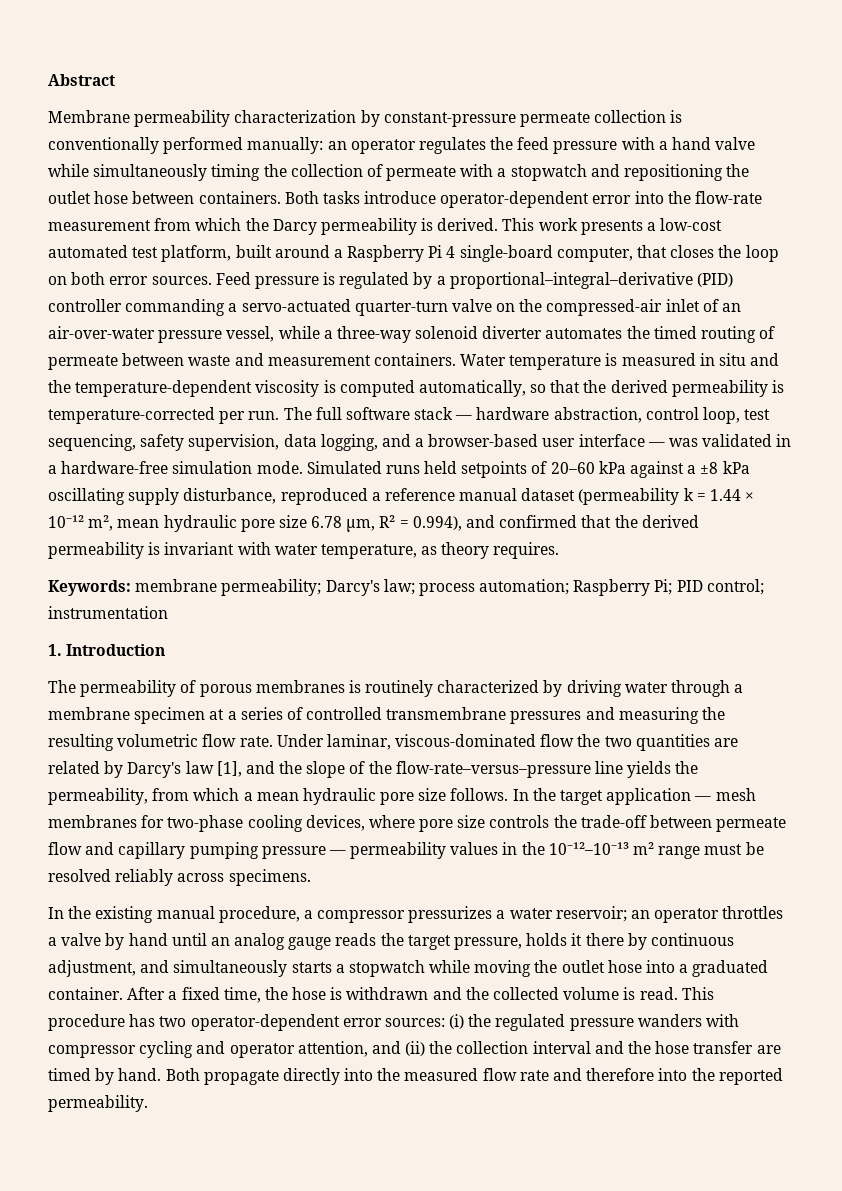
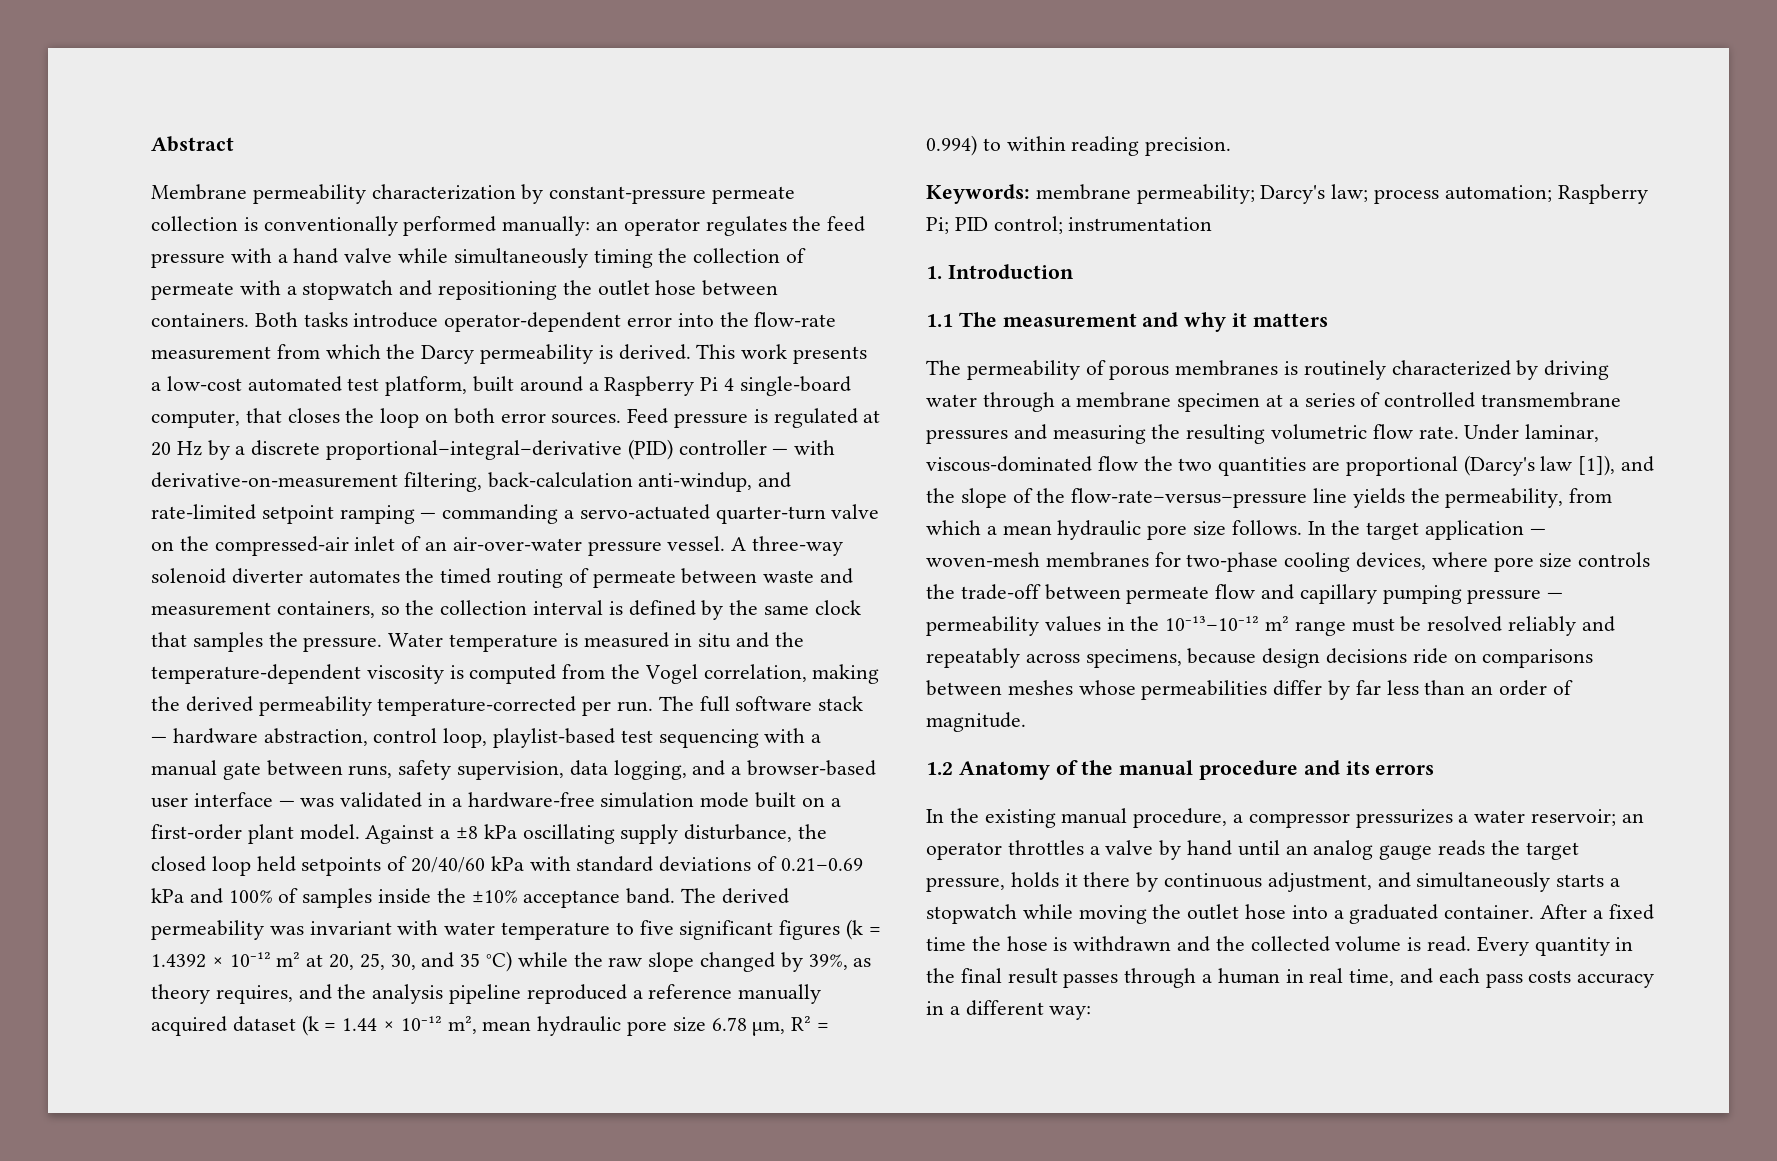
- Feed pressure is regulated by a proportional–integral–derivative (PID) controller commanding a servo-actuated quarter-turn valve on the compressed-air inlet of an air-over-water pressure vessel, while a three-way solenoid diverter automates the timed routing of permeate between waste and measurement containers.
+ Feed pressure is regulated at 20 Hz by a discrete proportional–integral–derivative (PID) controller — with derivative-on-measurement filtering, back-calculation anti-windup, and rate-limited setpoint ramping — commanding a servo-actuated quarter-turn valve on the compressed-air inlet of an air-over-water pressure vessel. A three-way solenoid diverter automates the timed routing of permeate between waste and measurement containers, so the collection interval is defined by the same clock that samples the pressure.
- Water temperature is measured in situ and the temperature-dependent viscosity is computed automatically, so that the derived permeability is temperature-corrected per run.
+ Water temperature is measured in situ and the temperature-dependent viscosity is computed from the Vogel correlation, making the derived permeability temperature-corrected per run.
- The full software stack — hardware abstraction, control loop, test sequencing, safety supervision, data logging, and a browser-based user interface — was validated in a hardware-free simulation mode. Simulated runs held setpoints of 20–60 kPa against a ±8 kPa oscillating supply disturbance, reproduced a reference manual dataset (permeability k = 1.44 × 10⁻¹² m², mean hydraulic pore size 6.78 µm, R² = 0.994), and confirmed that the derived permeability is invariant with water temperature, as theory requires.
+ The full software stack — hardware abstraction, control loop, playlist-based test sequencing with a manual gate between runs, safety supervision, data logging, and a browser-based user interface — was validated in a hardware-free simulation mode built on a first-order plant model. Against a ±8 kPa oscillating supply disturbance, the closed loop held setpoints of 20/40/60 kPa with standard deviations of 0.21–0.69 kPa and 100% of samples inside the ±10% acceptance band. The derived permeability was invariant with water temperature to five significant figures (k = 1.4392 × 10⁻¹² m² at 20, 25, 30, and 35 °C) while the raw slope changed by 39%, as theory requires, and the analysis pipeline reproduced a reference manually acquired dataset (k = 1.44 × 10⁻¹² m², mean hydraulic pore size 6.78 µm, R² = 0.994) to within reading precision.
+ 1.1 The measurement and why it matters
- Under laminar, viscous-dominated flow the two quantities are related by Darcy's law [1], and the slope of the flow-rate–versus–pressure line yields the permeability, from which a mean hydraulic pore size follows.
+ Under laminar, viscous-dominated flow the two quantities are proportional (Darcy's law [1]), and the slope of the flow-rate–versus–pressure line yields the permeability, from which a mean hydraulic pore size follows.
- In the target application — mesh membranes for two-phase cooling devices, where pore size controls the trade-off between permeate flow and capillary pumping pressure — permeability values in the 10⁻¹²–10⁻¹³ m² range must be resolved reliably across specimens.
+ In the target application — woven-mesh membranes for two-phase cooling devices, where pore size controls the trade-off between permeate flow and capillary pumping pressure — permeability values in the 10⁻¹³–10⁻¹² m² range must be resolved reliably and repeatably across specimens, because design decisions ride on comparisons between meshes whose permeabilities differ by far less than an order of magnitude.
+ 1.2 Anatomy of the manual procedure and its errors
- After a fixed time, the hose is withdrawn and the collected volume is read.
+ After a fixed time the hose is withdrawn and the collected volume is read.
- This procedure has two operator-dependent error sources: (i) the regulated pressure wanders with compressor cycling and operator attention, and (ii) the collection interval and the hose transfer are timed by hand. Both propagate directly into the measured flow rate and therefore into the reported permeability.
+ Every quantity in the final result passes through a human in real time, and each pass costs accuracy in a different way:

